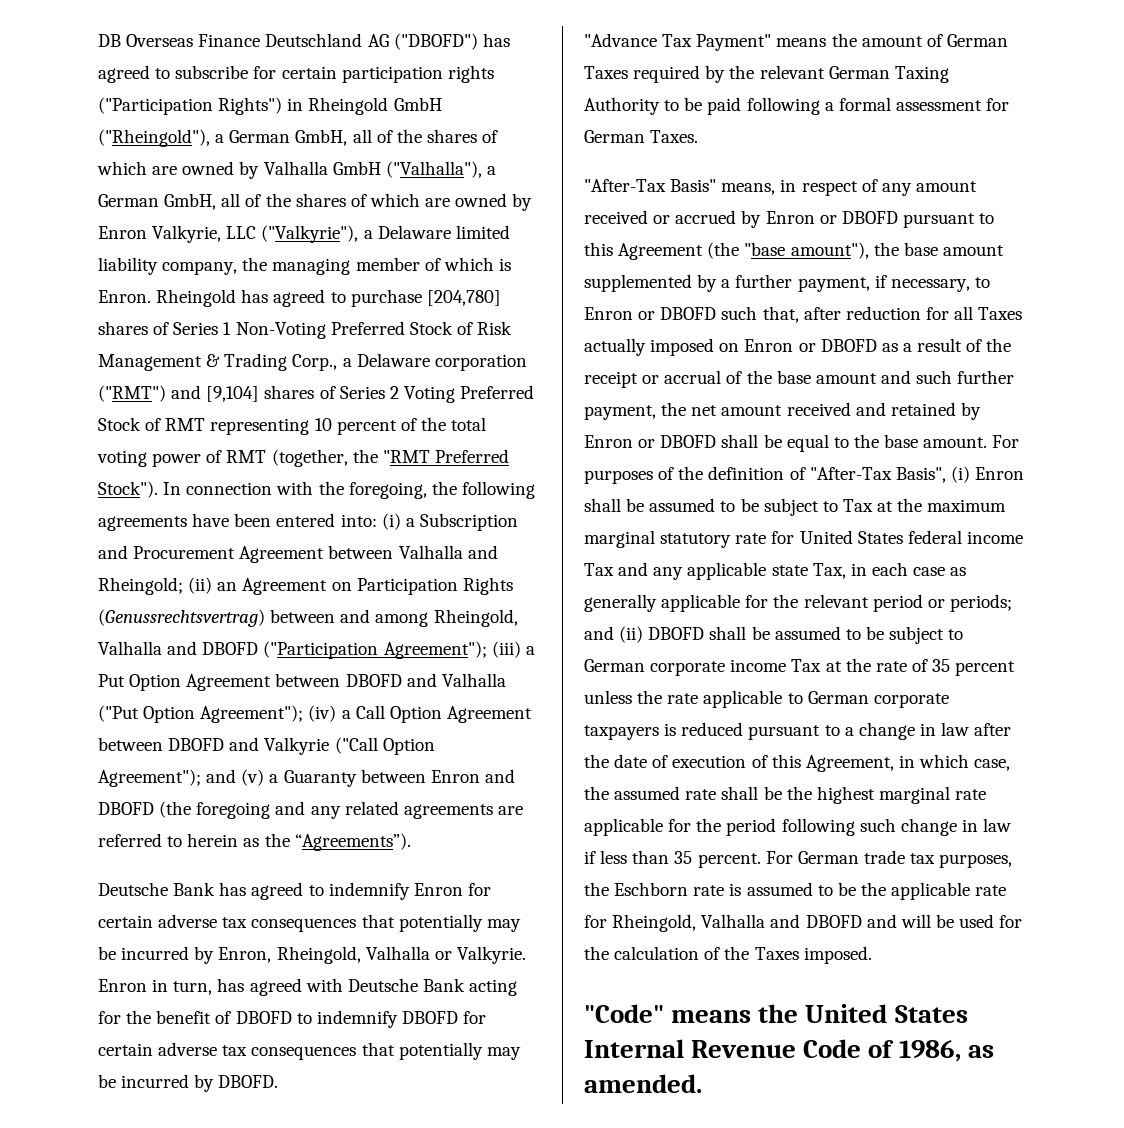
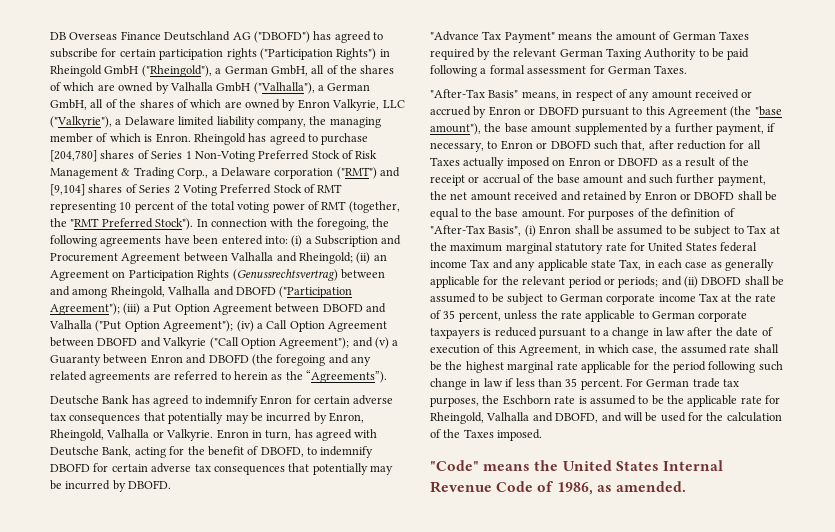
- Enron in turn, has agreed with Deutsche Bank acting for the benefit of DBOFD to indemnify DBOFD for certain adverse tax consequences that potentially may be incurred by DBOFD.
+ Enron in turn, has agreed with Deutsche Bank, acting for the benefit of DBOFD, to indemnify DBOFD for certain adverse tax consequences that potentially may be incurred by DBOFD.
- and (ii) DBOFD shall be assumed to be subject to German corporate income Tax at the rate of 35 percent unless the rate applicable to German corporate taxpayers is reduced pursuant to a change in law after the date of execution of this Agreement, in which case, the assumed rate shall be the highest marginal rate applicable for the period following such change in law if less than 35 percent.
+ and (ii) DBOFD shall be assumed to be subject to German corporate income Tax at the rate of 35 percent, unless the rate applicable to German corporate taxpayers is reduced pursuant to a change in law after the date of execution of this Agreement, in which case, the assumed rate shall be the highest marginal rate applicable for the period following such change in law if less than 35 percent.
- For German trade tax purposes, the Eschborn rate is assumed to be the applicable rate for Rheingold, Valhalla and DBOFD and will be used for the calculation of the Taxes imposed.
+ For German trade tax purposes, the Eschborn rate is assumed to be the applicable rate for Rheingold, Valhalla and DBOFD, and will be used for the calculation of the Taxes imposed.

